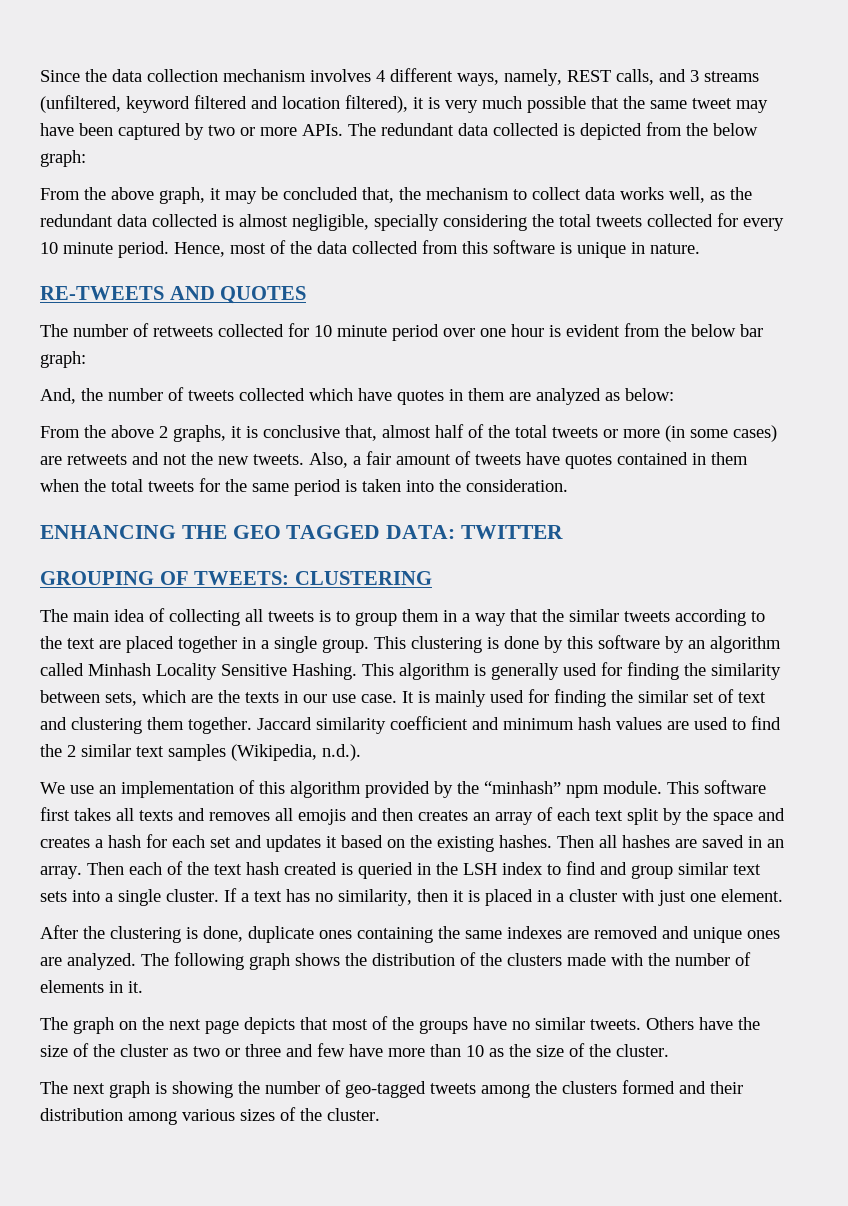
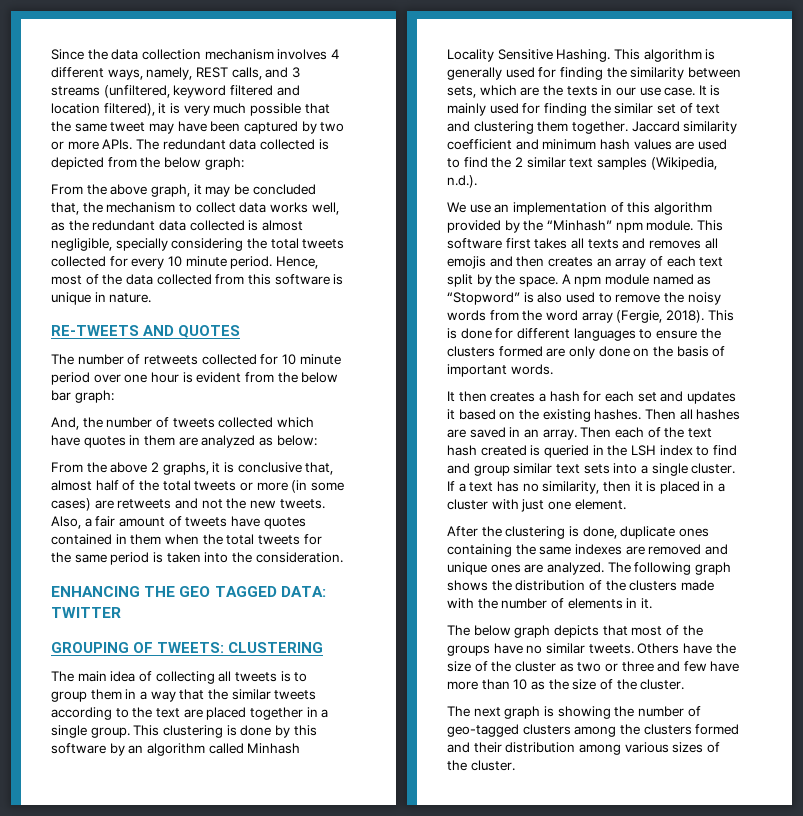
- We use an implementation of this algorithm provided by the “minhash” npm module.
+ We use an implementation of this algorithm provided by the “Minhash” npm module.
- This software first takes all texts and removes all emojis and then creates an array of each text split by the space and creates a hash for each set and updates it based on the existing hashes.
+ This software first takes all texts and removes all emojis and then creates an array of each text split by the space. A npm module named as “Stopword” is also used to remove the noisy words from the word array (Fergie, 2018). This is done for different languages to ensure the clusters formed are only done on the basis of important words.
+ It then creates a hash for each set and updates it based on the existing hashes.
- The graph on the next page depicts that most of the groups have no similar tweets.
+ The below graph depicts that most of the groups have no similar tweets.
- The next graph is showing the number of geo-tagged tweets among the clusters formed and their distribution among various sizes of the cluster.
+ The next graph is showing the number of geo-tagged clusters among the clusters formed and their distribution among various sizes of the cluster.

